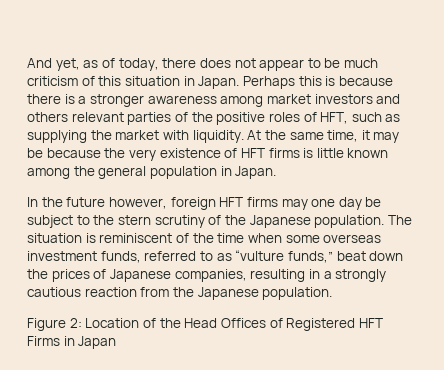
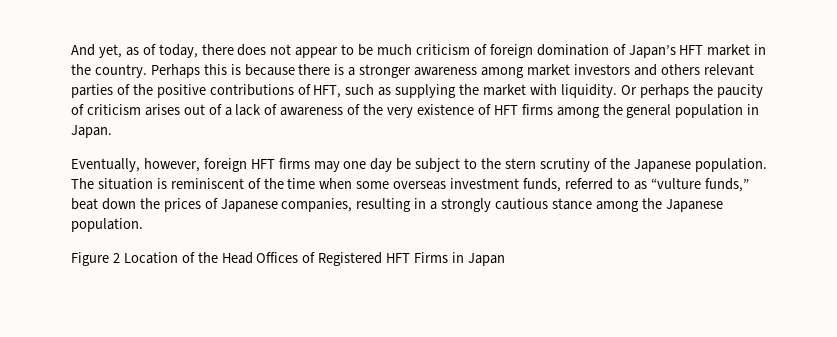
- And yet, as of today, there does not appear to be much criticism of this situation in Japan.
+ And yet, as of today, there does not appear to be much criticism of foreign domination of Japan’s HFT market in the country.
- Perhaps this is because there is a stronger awareness among market investors and others relevant parties of the positive roles of HFT, such as supplying the market with liquidity.
+ Perhaps this is because there is a stronger awareness among market investors and others relevant parties of the positive contributions of HFT, such as supplying the market with liquidity.
- At the same time, it may be because the very existence of HFT firms is little known among the general population in Japan.
+ Or perhaps the paucity of criticism arises out of a lack of awareness of the very existence of HFT firms among the general population in Japan.
- In the future however, foreign HFT firms may one day be subject to the stern scrutiny of the Japanese population.
+ Eventually, however, foreign HFT firms may one day be subject to the stern scrutiny of the Japanese population.
- The situation is reminiscent of the time when some overseas investment funds, referred to as “vulture funds,” beat down the prices of Japanese companies, resulting in a strongly cautious reaction from the Japanese population.
+ The situation is reminiscent of the time when some overseas investment funds, referred to as “vulture funds,” beat down the prices of Japanese companies, resulting in a strongly cautious stance among the Japanese population.
- Figure 2: Location of the Head Offices of Registered HFT Firms in Japan
+ Figure 2 Location of the Head Offices of Registered HFT Firms in Japan

